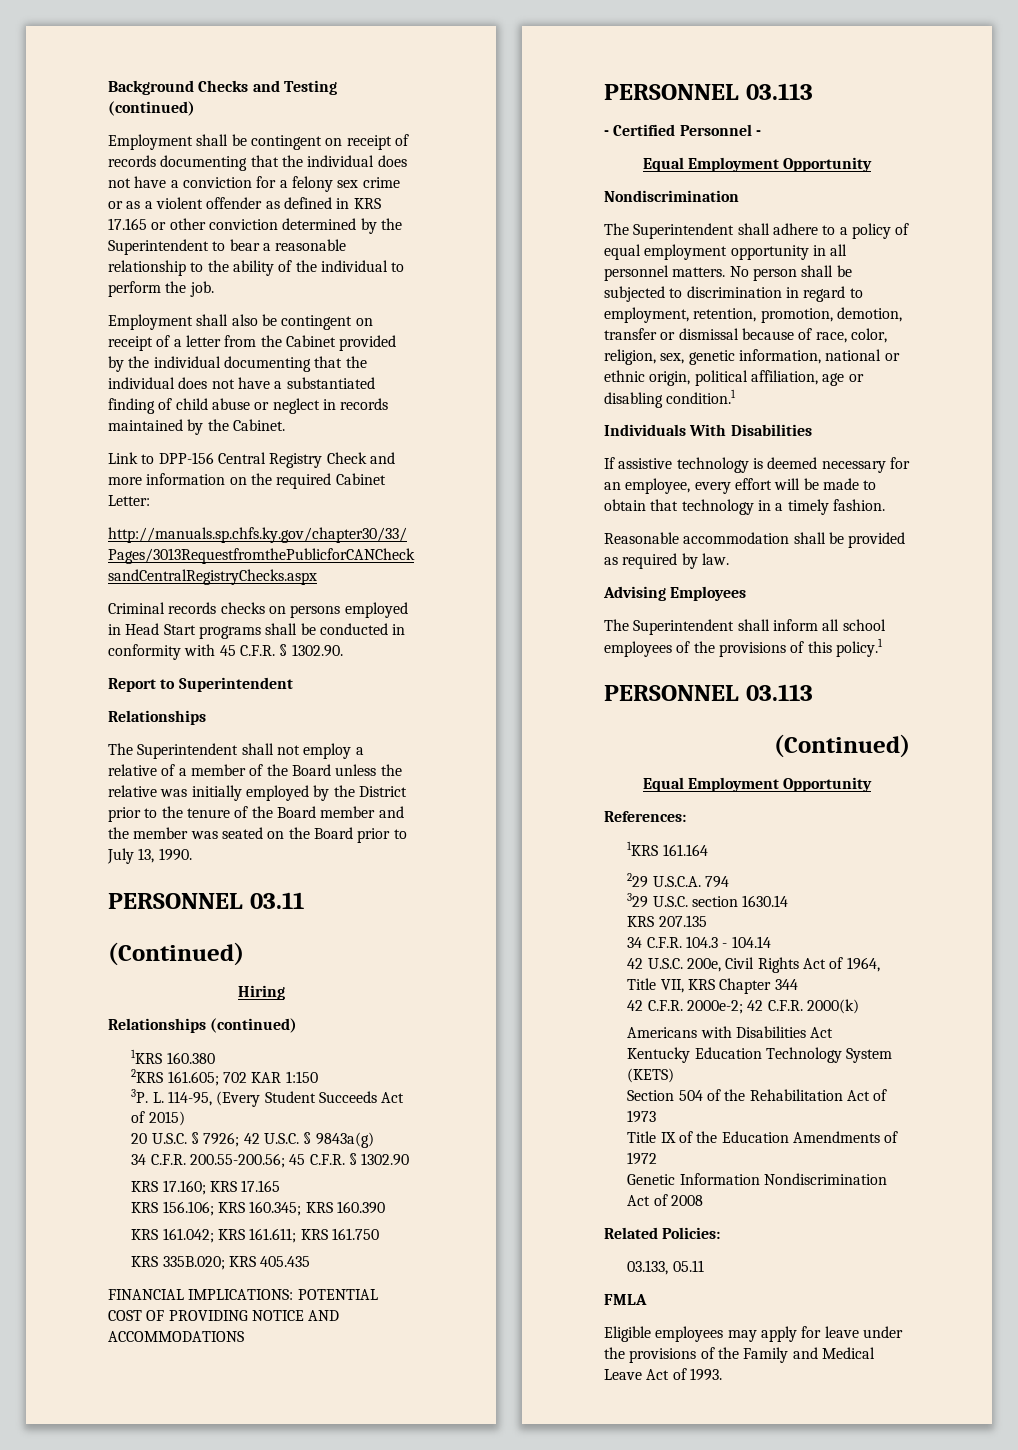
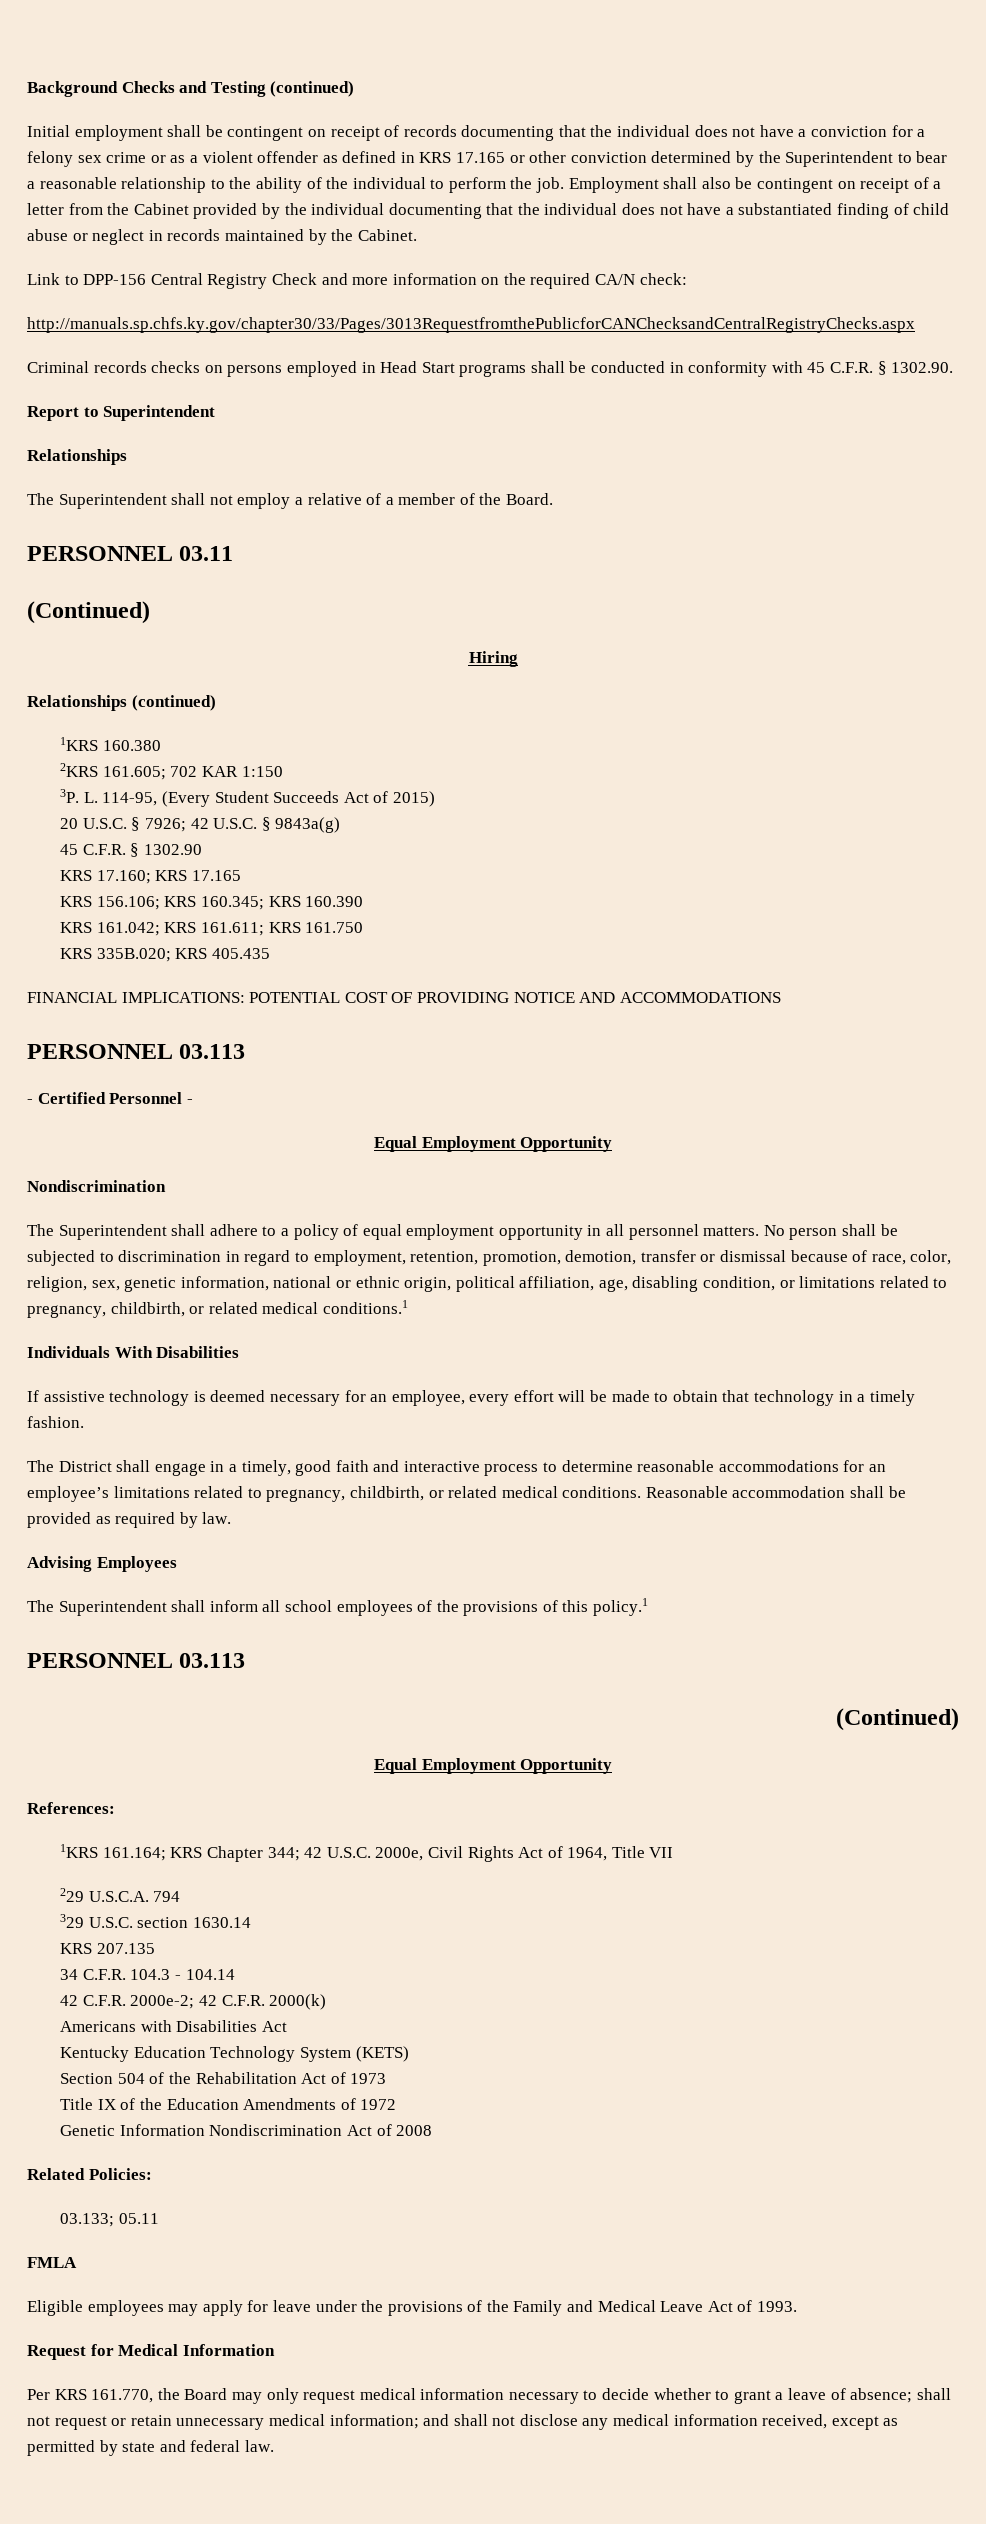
- Employment shall be contingent on receipt of records documenting that the individual does not have a conviction for a felony sex crime or as a violent offender as defined in KRS 17.165 or other conviction determined by the Superintendent to bear a reasonable relationship to the ability of the individual to perform the job.
- Employment shall also be contingent on receipt of a letter from the Cabinet provided by the individual documenting that the individual does not have a substantiated finding of child abuse or neglect in records maintained by the Cabinet.
+ Initial employment shall be contingent on receipt of records documenting that the individual does not have a conviction for a felony sex crime or as a violent offender as defined in KRS 17.165 or other conviction determined by the Superintendent to bear a reasonable relationship to the ability of the individual to perform the job. Employment shall also be contingent on receipt of a letter from the Cabinet provided by the individual documenting that the individual does not have a substantiated finding of child abuse or neglect in records maintained by the Cabinet.
- Link to DPP-156 Central Registry Check and more information on the required Cabinet Letter:
+ Link to DPP-156 Central Registry Check and more information on the required CA/N check:
- The Superintendent shall not employ a relative of a member of the Board unless the relative was initially employed by the District prior to the tenure of the Board member and the member was seated on the Board prior to July 13, 1990.
+ The Superintendent shall not employ a relative of a member of the Board.
- 34 C.F.R. 200.55-200.56; 45 C.F.R. § 1302.90
+ 45 C.F.R. § 1302.90
- No person shall be subjected to discrimination in regard to employment, retention, promotion, demotion, transfer or dismissal because of race, color, religion, sex, genetic information, national or ethnic origin, political affiliation, age or disabling condition.1
+ No person shall be subjected to discrimination in regard to employment, retention, promotion, demotion, transfer or dismissal because of race, color, religion, sex, genetic information, national or ethnic origin, political affiliation, age, disabling condition, or limitations related to pregnancy, childbirth, or related medical conditions.1
+ The District shall engage in a timely, good faith and interactive process to determine reasonable accommodations for an employee’s limitations related to pregnancy, childbirth, or related medical conditions.
- 1KRS 161.164
+ 1KRS 161.164; KRS Chapter 344; 42 U.S.C. 2000e, Civil Rights Act of 1964, Title VII
- 42 U.S.C. 200e, Civil Rights Act of 1964, Title VII, KRS Chapter 344
- 03.133, 05.11
+ 03.133; 05.11
+ Request for Medical Information
+ Per KRS 161.770, the Board may only request medical information necessary to decide whether to grant a leave of absence; shall not request or retain unnecessary medical information; and shall not disclose any medical information received, except as permitted by state and federal law.

